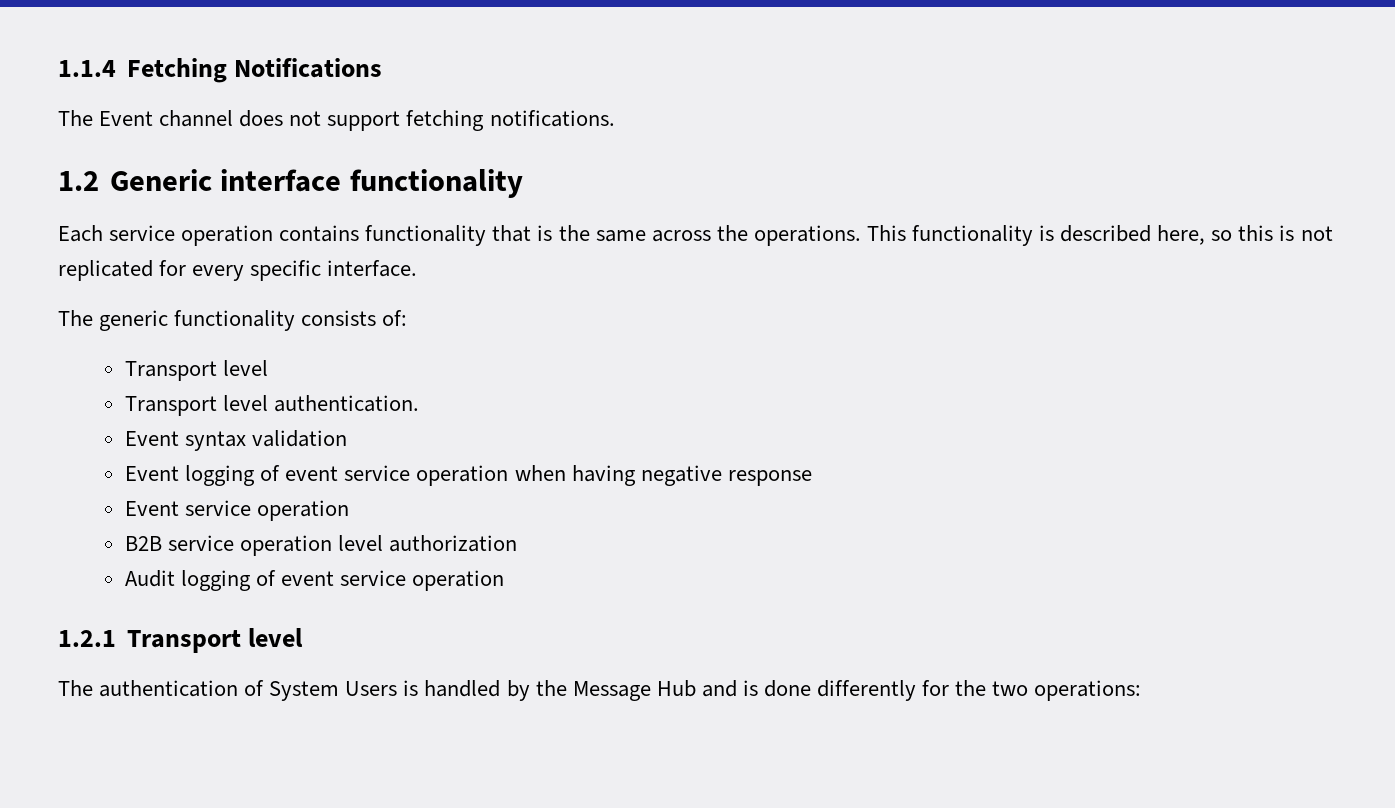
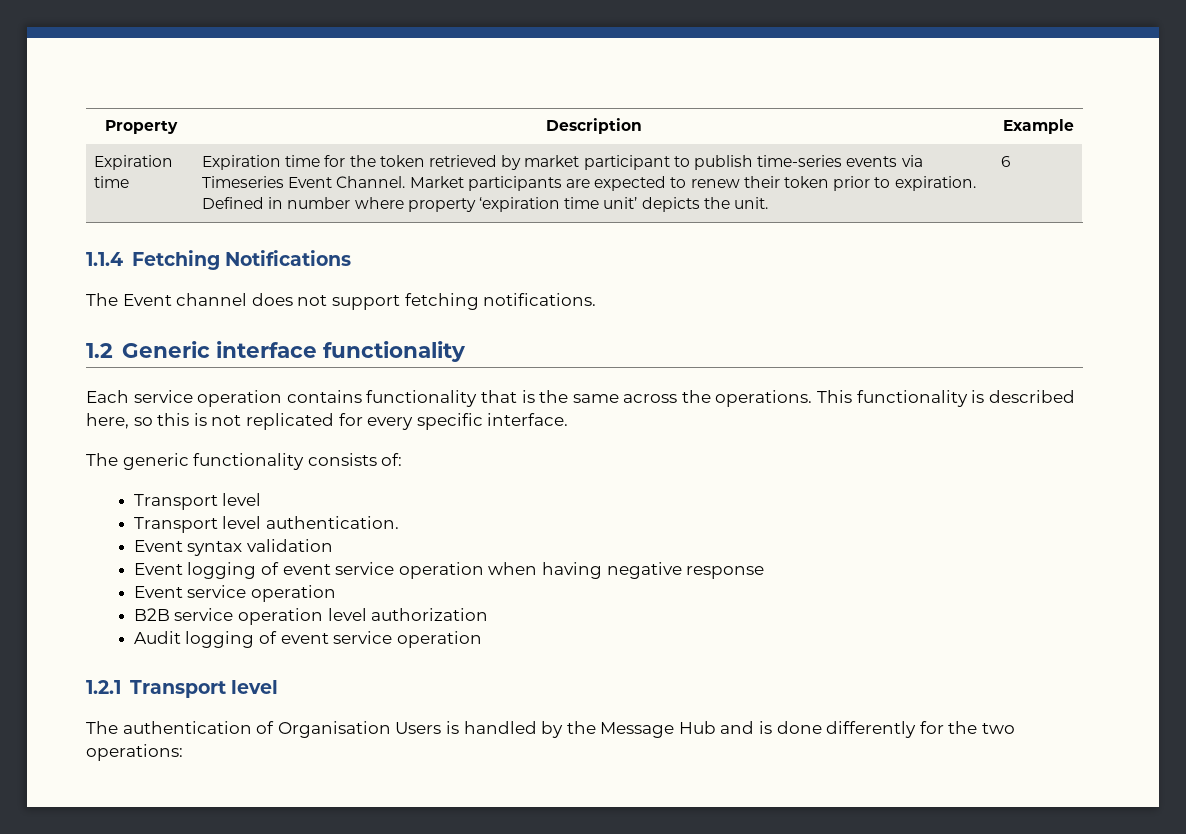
+ Property | Description | Example
+ Expiration time | Expiration time for the token retrieved by market participant to publish time-series events via Timeseries Event Channel. Market participants are expected to renew their token prior to expiration. Defined in number where property ‘expiration time unit’ depicts the unit. | 6
- The authentication of System Users is handled by the Message Hub and is done differently for the two operations:
+ The authentication of Organisation Users is handled by the Message Hub and is done differently for the two operations:

